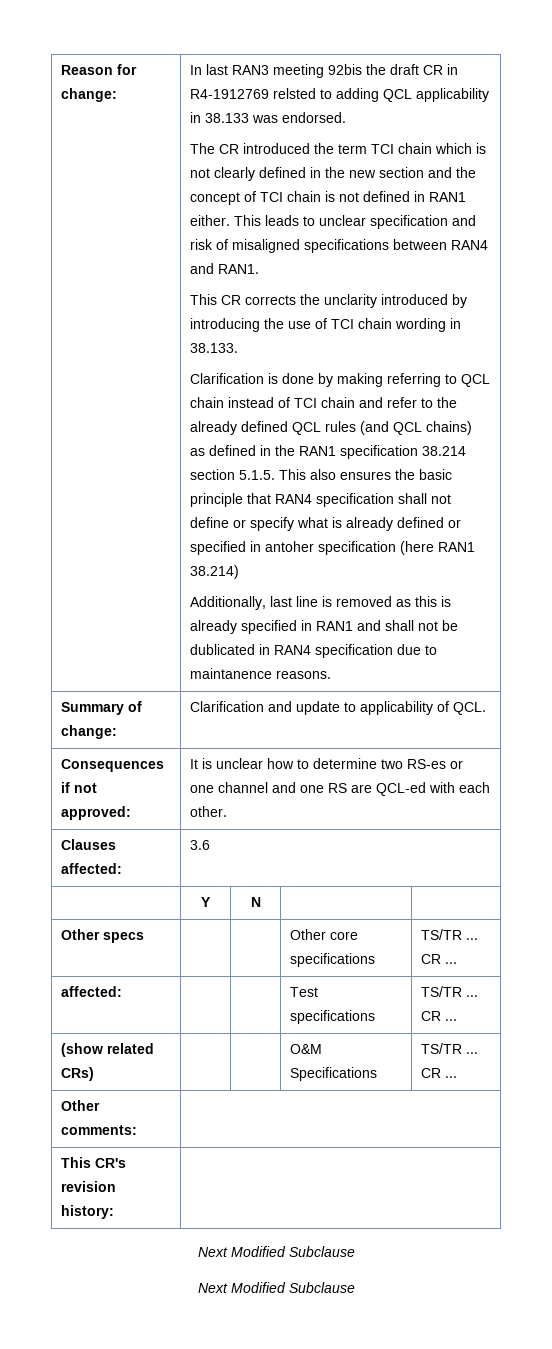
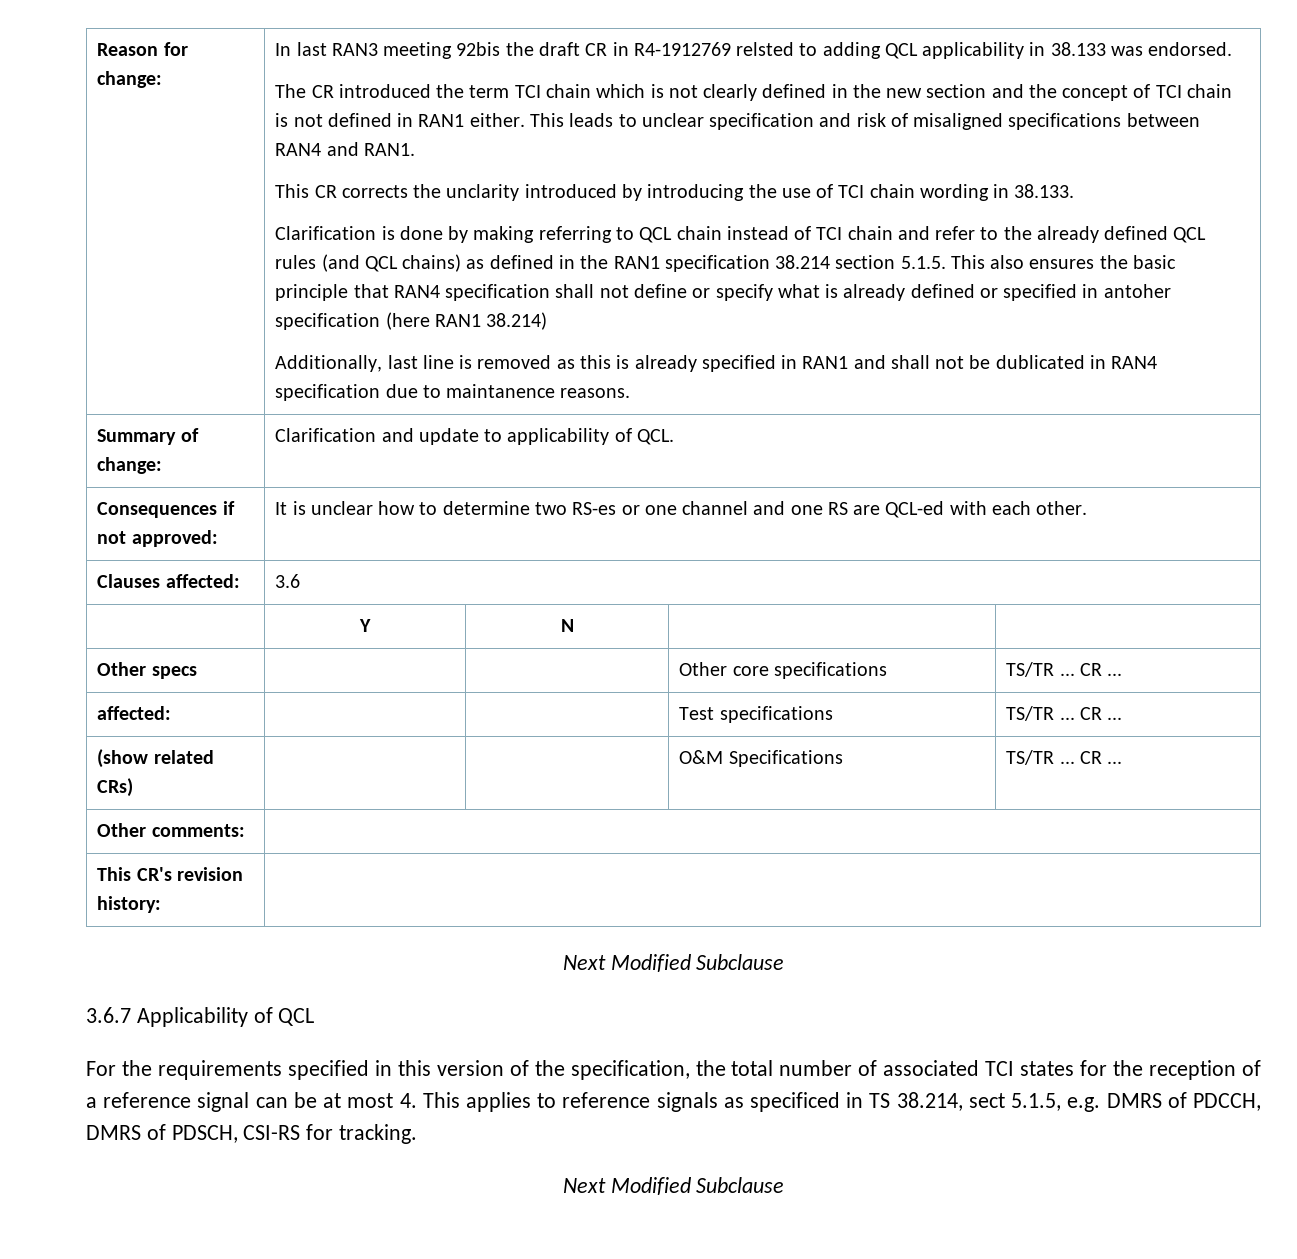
+ 3.6.7 Applicability of QCL
+ For the requirements specified in this version of the specification, the total number of associated TCI states for the reception of a reference signal can be at most 4. This applies to reference signals as specificed in TS 38.214, sect 5.1.5, e.g. DMRS of PDCCH, DMRS of PDSCH, CSI-RS for tracking.

